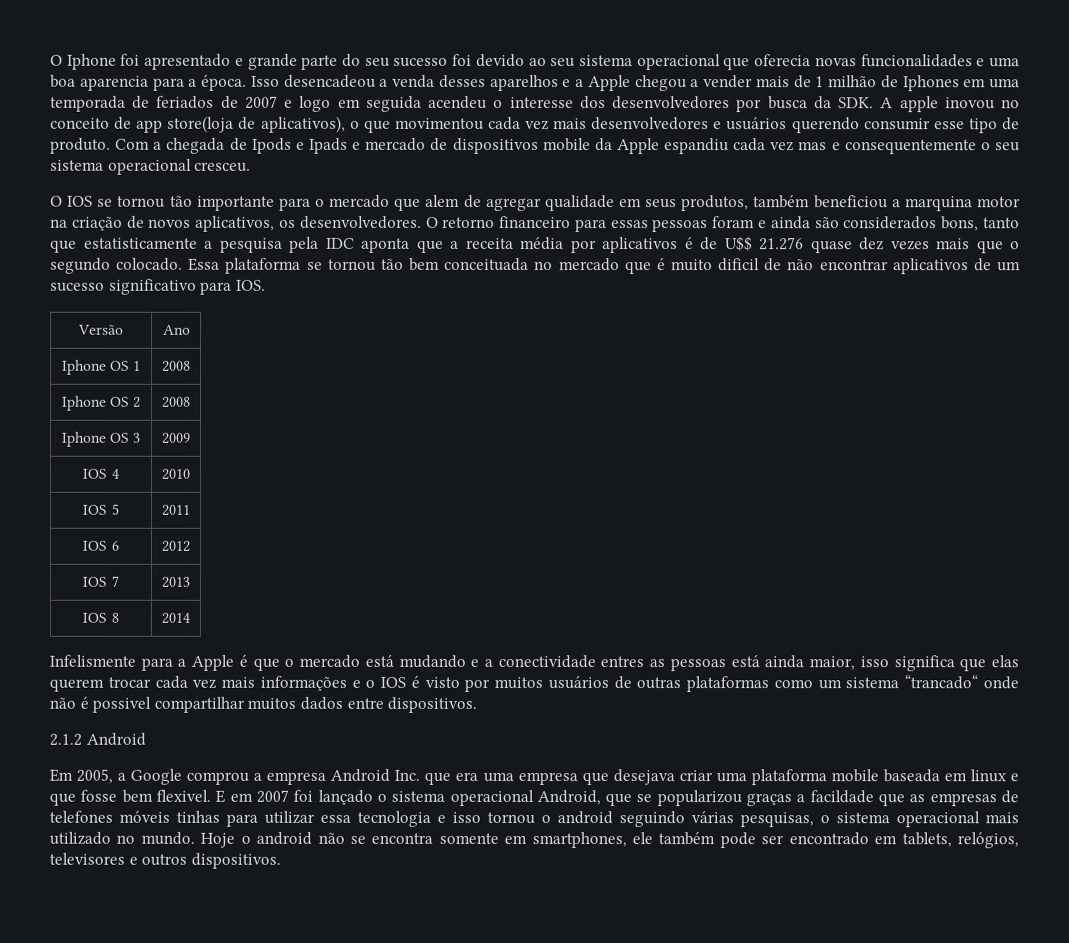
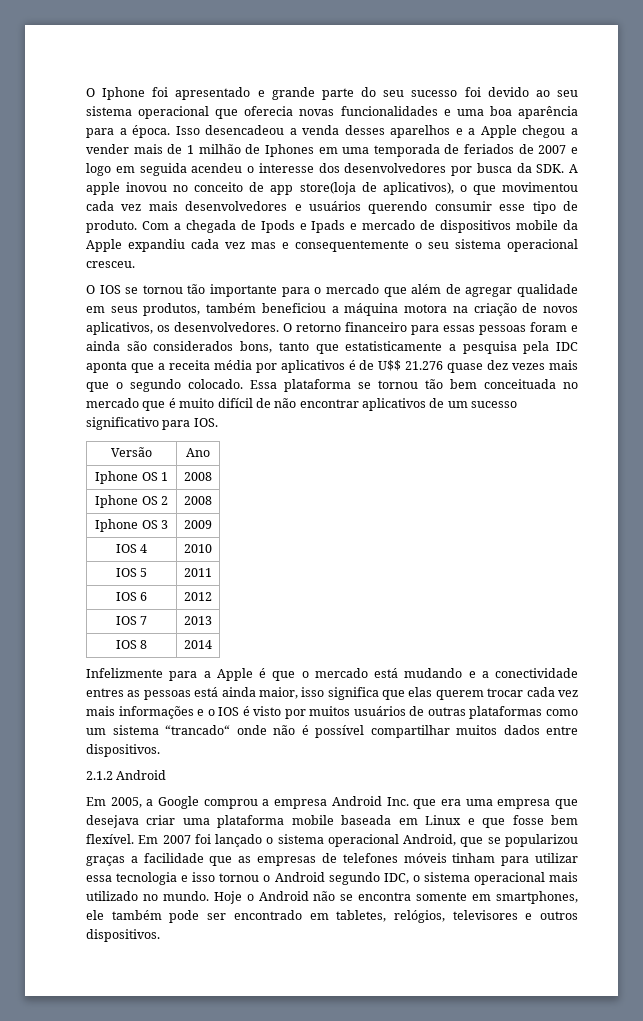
- O Iphone foi apresentado e grande parte do seu sucesso foi devido ao seu sistema operacional que oferecia novas funcionalidades e uma boa aparencia para a época.
+ O Iphone foi apresentado e grande parte do seu sucesso foi devido ao seu sistema operacional que oferecia novas funcionalidades e uma boa aparência para a época.
- Com a chegada de Ipods e Ipads e mercado de dispositivos mobile da Apple espandiu cada vez mas e consequentemente o seu sistema operacional cresceu.
+ Com a chegada de Ipods e Ipads e mercado de dispositivos mobile da Apple expandiu cada vez mas e consequentemente o seu sistema operacional cresceu.
- O IOS se tornou tão importante para o mercado que alem de agregar qualidade em seus produtos, também beneficiou a marquina motor na criação de novos aplicativos, os desenvolvedores.
+ O IOS se tornou tão importante para o mercado que além de agregar qualidade em seus produtos, também beneficiou a máquina motora na criação de novos aplicativos, os desenvolvedores.
- Essa plataforma se tornou tão bem conceituada no mercado que é muito dificil de não encontrar aplicativos de um sucesso significativo para IOS.
+ Essa plataforma se tornou tão bem conceituada no mercado que é muito difícil de não encontrar aplicativos de um sucesso significativo para IOS.
- Infelismente para a Apple é que o mercado está mudando e a conectividade entres as pessoas está ainda maior, isso significa que elas querem trocar cada vez mais informações e o IOS é visto por muitos usuários de outras plataformas como um sistema “trancado“ onde não é possivel compartilhar muitos dados entre dispositivos.
+ Infelizmente para a Apple é que o mercado está mudando e a conectividade entres as pessoas está ainda maior, isso significa que elas querem trocar cada vez mais informações e o IOS é visto por muitos usuários de outras plataformas como um sistema “trancado“ onde não é possível compartilhar muitos dados entre dispositivos.
- Em 2005, a Google comprou a empresa Android Inc. que era uma empresa que desejava criar uma plataforma mobile baseada em linux e que fosse bem flexivel. E em 2007 foi lançado o sistema operacional Android, que se popularizou graças a facildade que as empresas de telefones móveis tinhas para utilizar essa tecnologia e isso tornou o android seguindo várias pesquisas, o sistema operacional mais utilizado no mundo.
+ Em 2005, a Google comprou a empresa Android Inc. que era uma empresa que desejava criar uma plataforma mobile baseada em Linux e que fosse bem flexível. Em 2007 foi lançado o sistema operacional Android, que se popularizou graças a facilidade que as empresas de telefones móveis tinham para utilizar essa tecnologia e isso tornou o Android segundo IDC, o sistema operacional mais utilizado no mundo.
- Hoje o android não se encontra somente em smartphones, ele também pode ser encontrado em tablets, relógios, televisores e outros dispositivos.
+ Hoje o Android não se encontra somente em smartphones, ele também pode ser encontrado em tabletes, relógios, televisores e outros dispositivos.

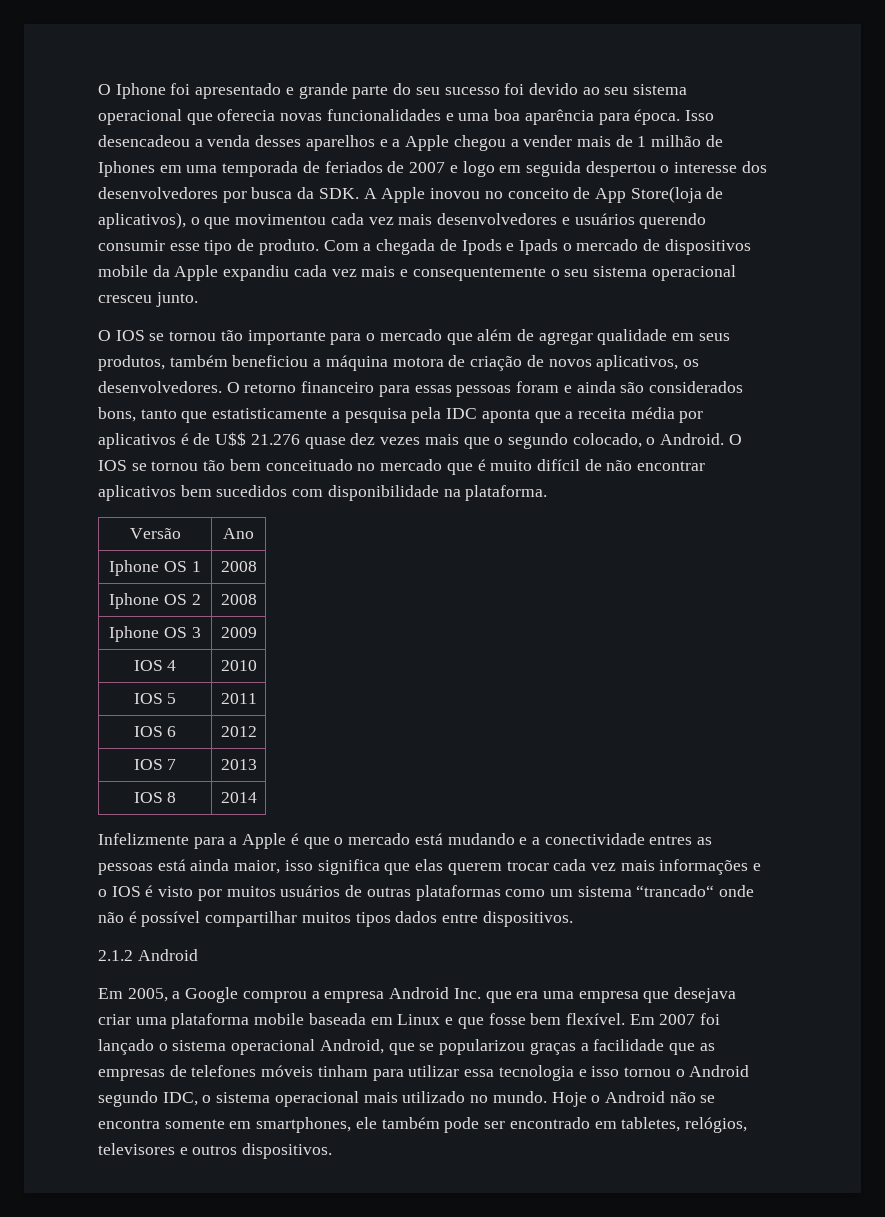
- O Iphone foi apresentado e grande parte do seu sucesso foi devido ao seu sistema operacional que oferecia novas funcionalidades e uma boa aparência para a época.
+ O Iphone foi apresentado e grande parte do seu sucesso foi devido ao seu sistema operacional que oferecia novas funcionalidades e uma boa aparência para época.
- Isso desencadeou a venda desses aparelhos e a Apple chegou a vender mais de 1 milhão de Iphones em uma temporada de feriados de 2007 e logo em seguida acendeu o interesse dos desenvolvedores por busca da SDK. A apple inovou no conceito de app store(loja de aplicativos), o que movimentou cada vez mais desenvolvedores e usuários querendo consumir esse tipo de produto.
+ Isso desencadeou a venda desses aparelhos e a Apple chegou a vender mais de 1 milhão de Iphones em uma temporada de feriados de 2007 e logo em seguida despertou o interesse dos desenvolvedores por busca da SDK. A Apple inovou no conceito de App Store(loja de aplicativos), o que movimentou cada vez mais desenvolvedores e usuários querendo consumir esse tipo de produto.
- Com a chegada de Ipods e Ipads e mercado de dispositivos mobile da Apple expandiu cada vez mas e consequentemente o seu sistema operacional cresceu.
+ Com a chegada de Ipods e Ipads o mercado de dispositivos mobile da Apple expandiu cada vez mais e consequentemente o seu sistema operacional cresceu junto.
- O IOS se tornou tão importante para o mercado que além de agregar qualidade em seus produtos, também beneficiou a máquina motora na criação de novos aplicativos, os desenvolvedores.
+ O IOS se tornou tão importante para o mercado que além de agregar qualidade em seus produtos, também beneficiou a máquina motora de criação de novos aplicativos, os desenvolvedores.
- O retorno financeiro para essas pessoas foram e ainda são considerados bons, tanto que estatisticamente a pesquisa pela IDC aponta que a receita média por aplicativos é de U$$ 21.276 quase dez vezes mais que o segundo colocado. Essa plataforma se tornou tão bem conceituada no mercado que é muito difícil de não encontrar aplicativos de um sucesso significativo para IOS.
+ O retorno financeiro para essas pessoas foram e ainda são considerados bons, tanto que estatisticamente a pesquisa pela IDC aponta que a receita média por aplicativos é de U$$ 21.276 quase dez vezes mais que o segundo colocado, o Android. O IOS se tornou tão bem conceituado no mercado que é muito difícil de não encontrar aplicativos bem sucedidos com disponibilidade na plataforma.
- Infelizmente para a Apple é que o mercado está mudando e a conectividade entres as pessoas está ainda maior, isso significa que elas querem trocar cada vez mais informações e o IOS é visto por muitos usuários de outras plataformas como um sistema “trancado“ onde não é possível compartilhar muitos dados entre dispositivos.
+ Infelizmente para a Apple é que o mercado está mudando e a conectividade entres as pessoas está ainda maior, isso significa que elas querem trocar cada vez mais informações e o IOS é visto por muitos usuários de outras plataformas como um sistema “trancado“ onde não é possível compartilhar muitos tipos dados entre dispositivos.

